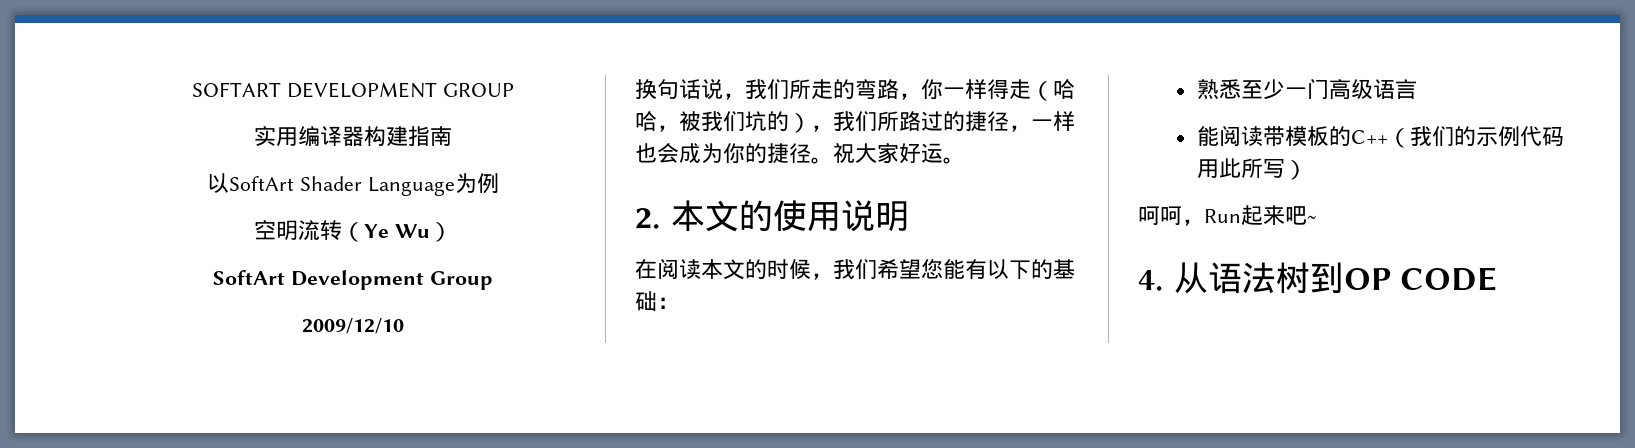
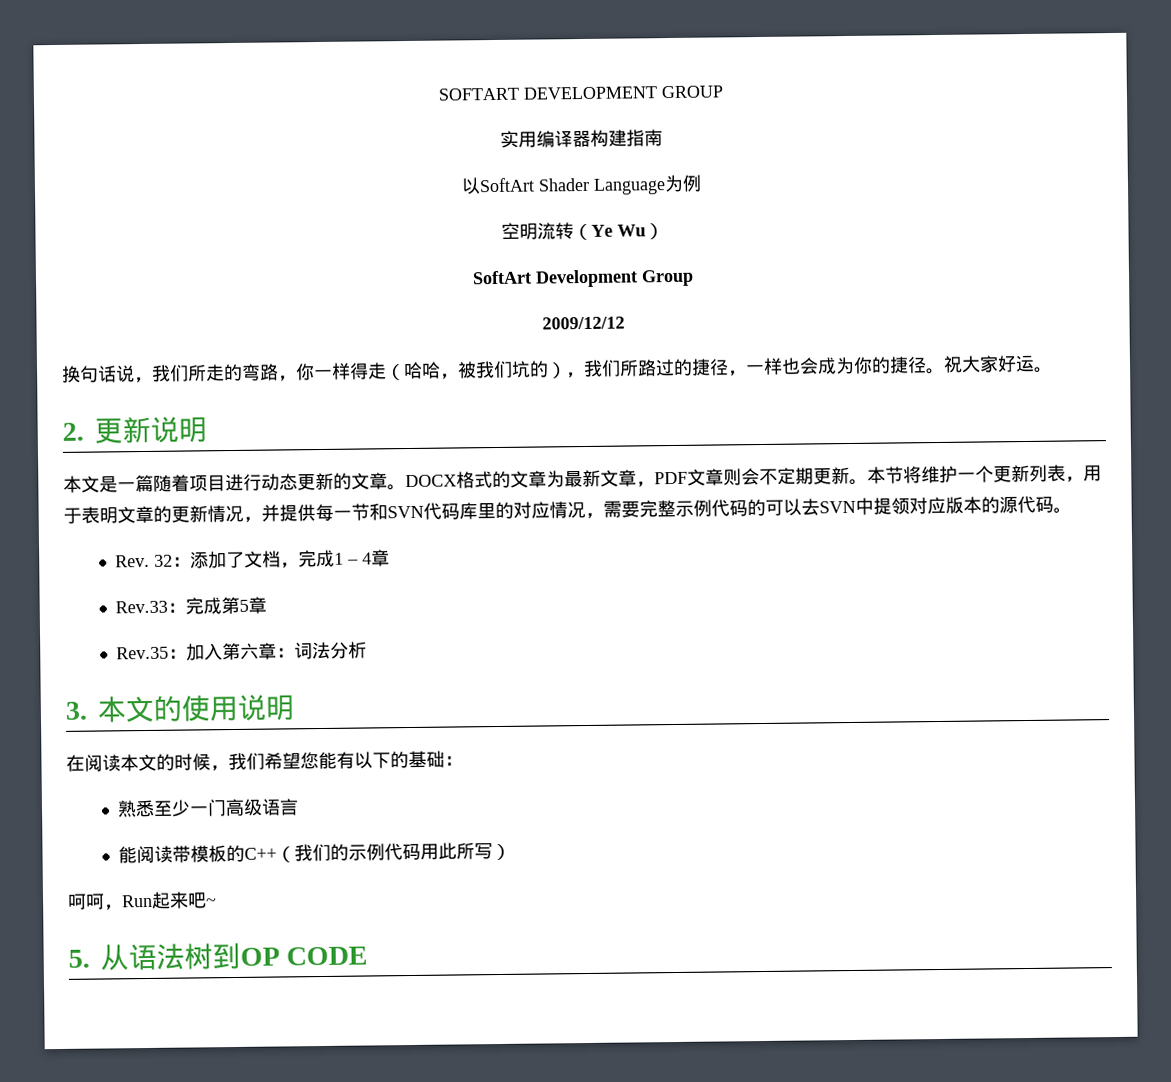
- 2009/12/10
+ 2009/12/12
- 2.本文的使用说明
+ 2.更新说明
+ 本文是一篇随着项目进行动态更新的文章。DOCX格式的文章为最新文章，PDF文章则会不定期更新。本节将维护一个更新列表，用于表明文章的更新情况，并提供每一节和SVN代码库里的对应情况，需要完整示例代码的可以去SVN中提领对应版本的源代码。
+ Rev. 32：添加了文档，完成1 – 4章
+ Rev.33：完成第5章
+ Rev.35：加入第六章：词法分析
+ 3.本文的使用说明
- 4.从语法树到OP CODE
+ 5.从语法树到OP CODE

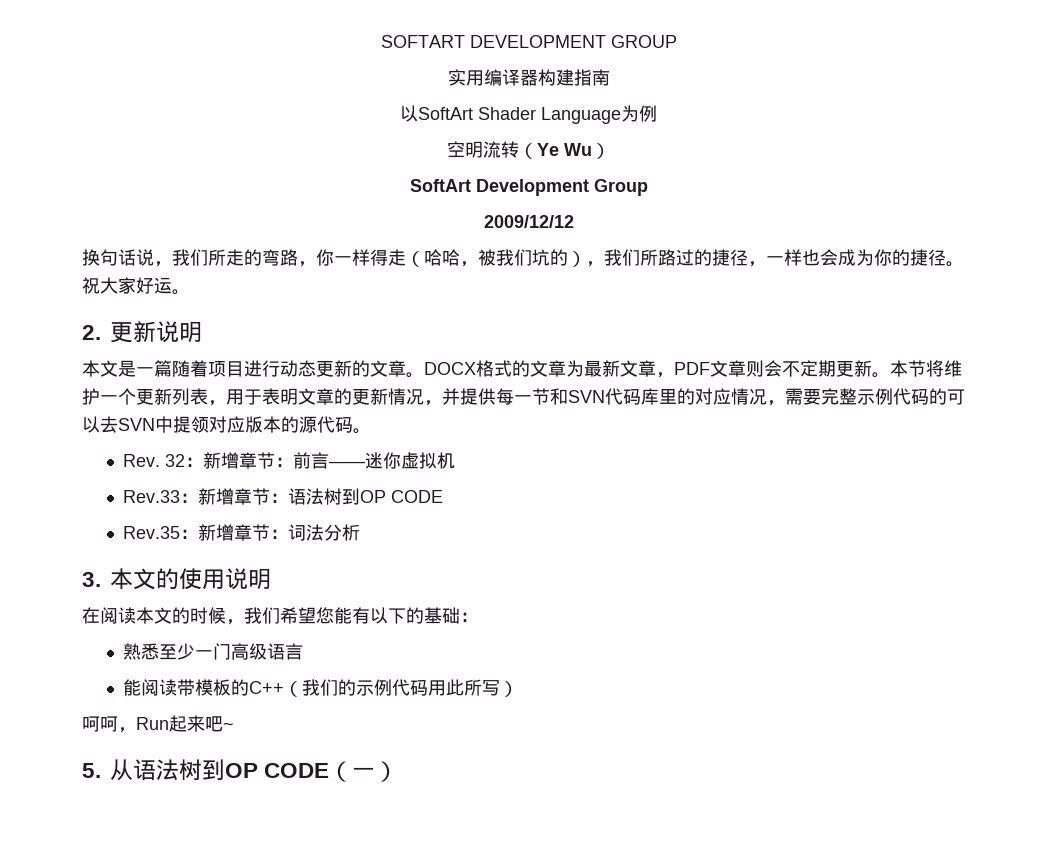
- Rev. 32：添加了文档，完成1 – 4章
- Rev.33：完成第5章
+ Rev. 32：新增章节：前言——迷你虚拟机
+ Rev.33：新增章节：语法树到OP CODE
- Rev.35：加入第六章：词法分析
+ Rev.35：新增章节：词法分析
- 5.从语法树到OP CODE
+ 5.从语法树到OP CODE（一）

